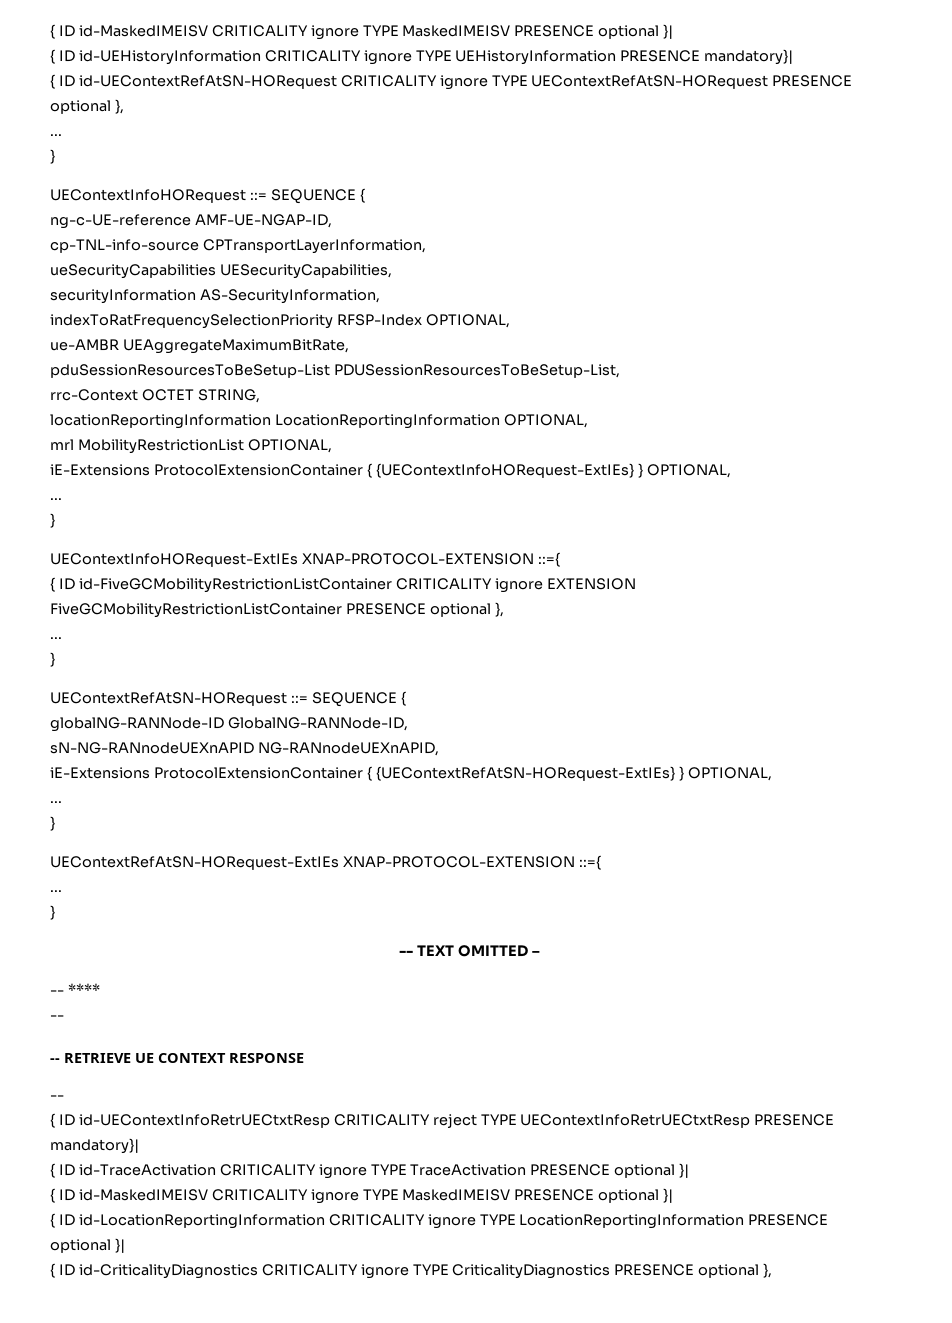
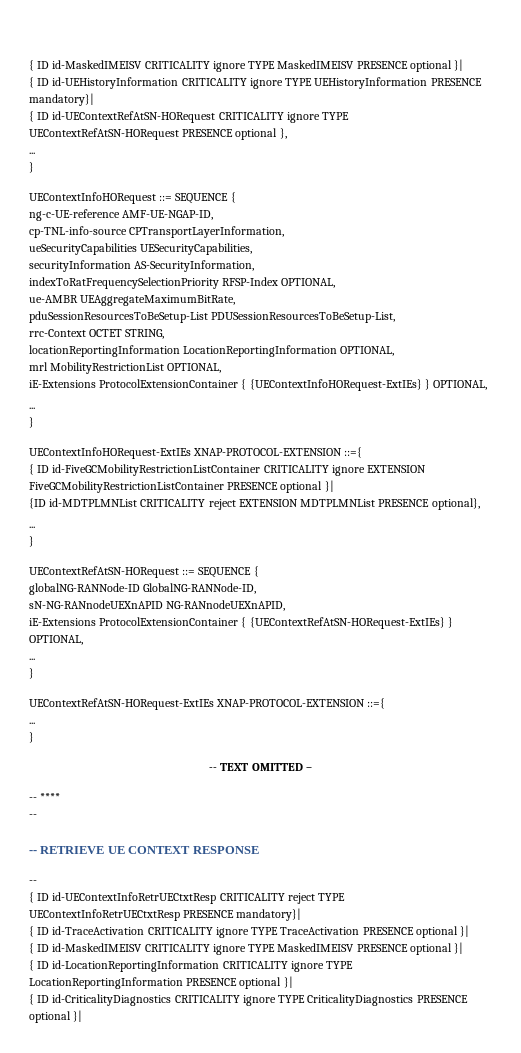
- { ID id-FiveGCMobilityRestrictionListContainer CRITICALITY ignore EXTENSION FiveGCMobilityRestrictionListContainer PRESENCE optional },
+ { ID id-FiveGCMobilityRestrictionListContainer CRITICALITY ignore EXTENSION FiveGCMobilityRestrictionListContainer PRESENCE optional }|
+ {ID id-MDTPLMNList CRITICALITY reject EXTENSION MDTPLMNList PRESENCE optional},
- { ID id-CriticalityDiagnostics CRITICALITY ignore TYPE CriticalityDiagnostics PRESENCE optional },
+ { ID id-CriticalityDiagnostics CRITICALITY ignore TYPE CriticalityDiagnostics PRESENCE optional }|

